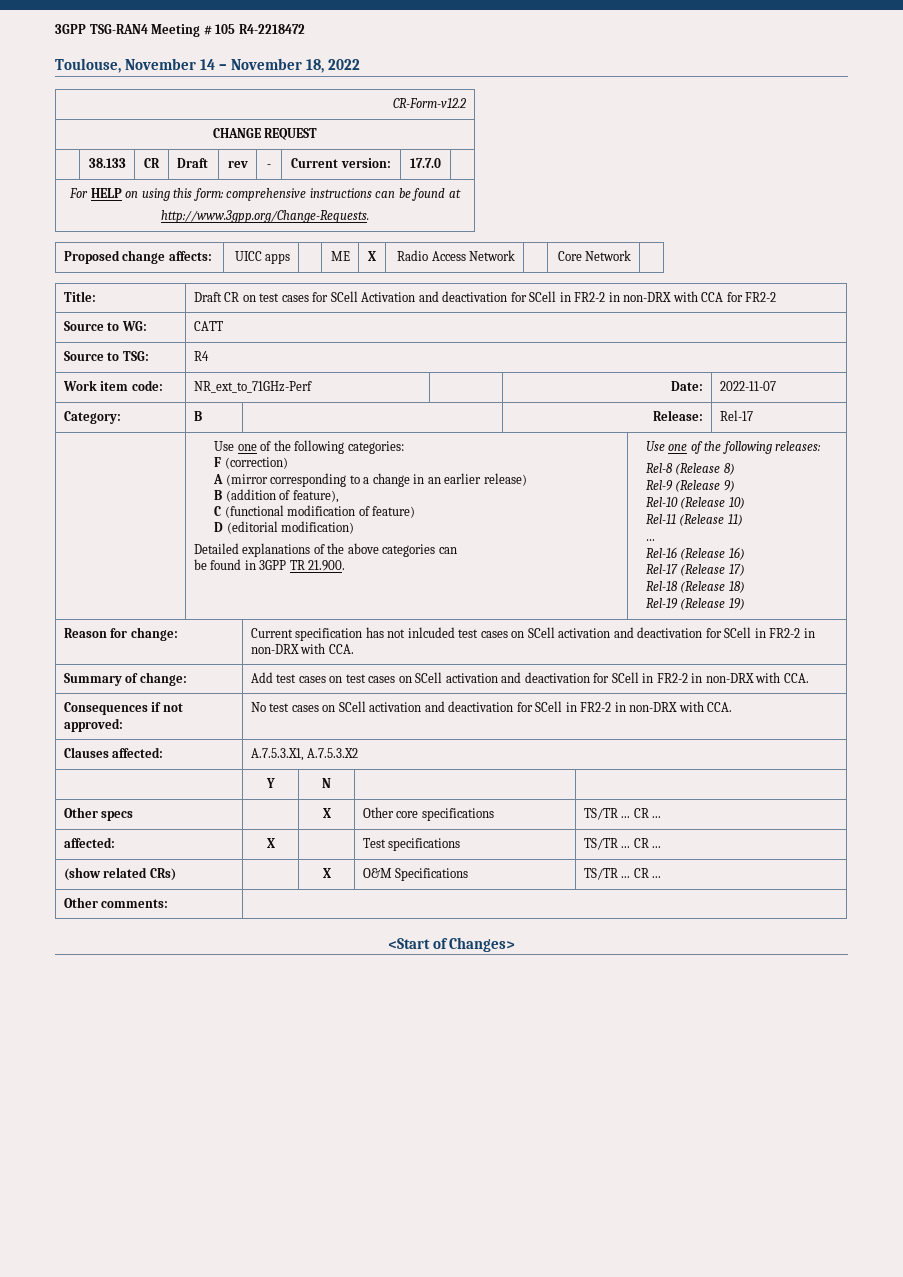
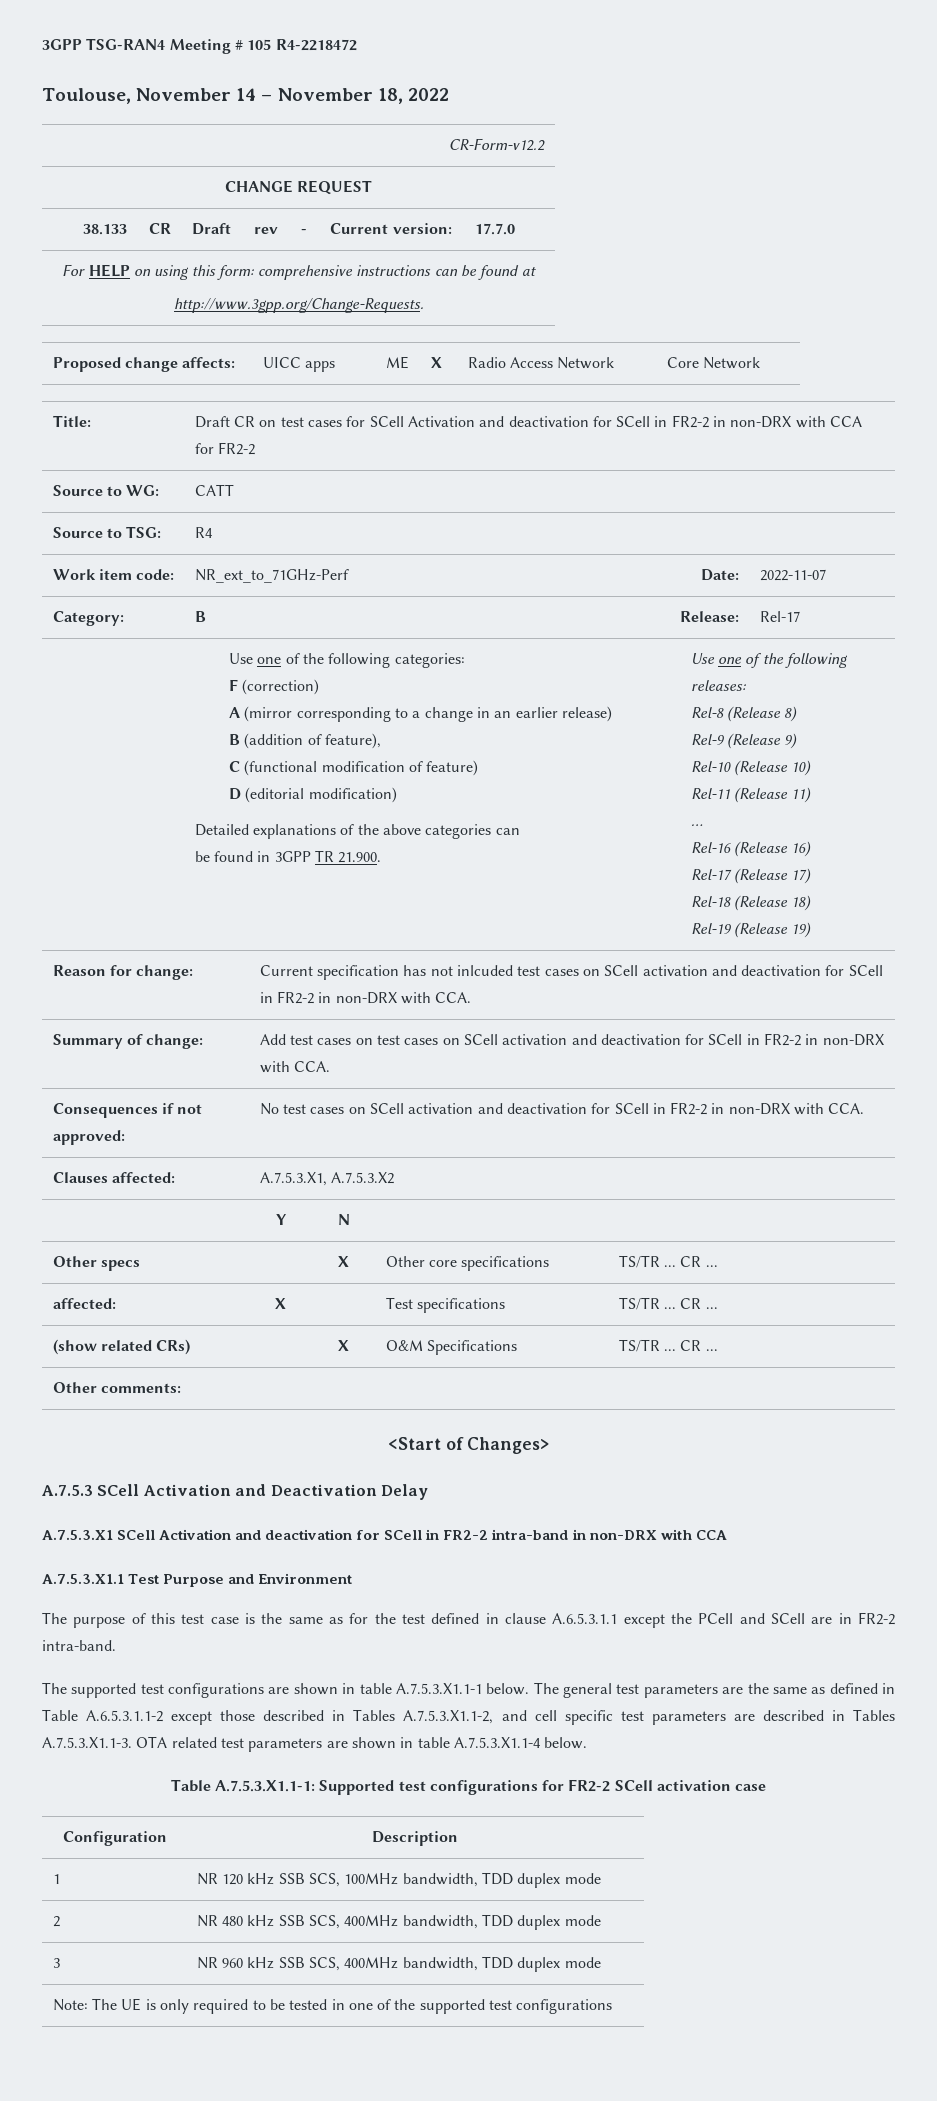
+ A.7.5.3 SCell Activation and Deactivation Delay
+ A.7.5.3.X1 SCell Activation and deactivation for SCell in FR2-2 intra-band in non-DRX with CCA
+ A.7.5.3.X1.1 Test Purpose and Environment
+ The purpose of this test case is the same as for the test defined in clause A.6.5.3.1.1 except the PCell and SCell are in FR2-2 intra-band.
+ The supported test configurations are shown in table A.7.5.3.X1.1-1 below. The general test parameters are the same as defined in Table A.6.5.3.1.1-2 except those described in Tables A.7.5.3.X1.1-2, and cell specific test parameters are described in Tables A.7.5.3.X1.1-3. OTA related test parameters are shown in table A.7.5.3.X1.1-4 below.
+ Table A.7.5.3.X1.1-1: Supported test configurations for FR2-2 SCell activation case
+ Configuration | Description
+ 1 | NR 120 kHz SSB SCS, 100MHz bandwidth, TDD duplex mode
+ 2 | NR 480 kHz SSB SCS, 400MHz bandwidth, TDD duplex mode
+ 3 | NR 960 kHz SSB SCS, 400MHz bandwidth, TDD duplex mode
+ Note: The UE is only required to be tested in one of the supported test configurations

